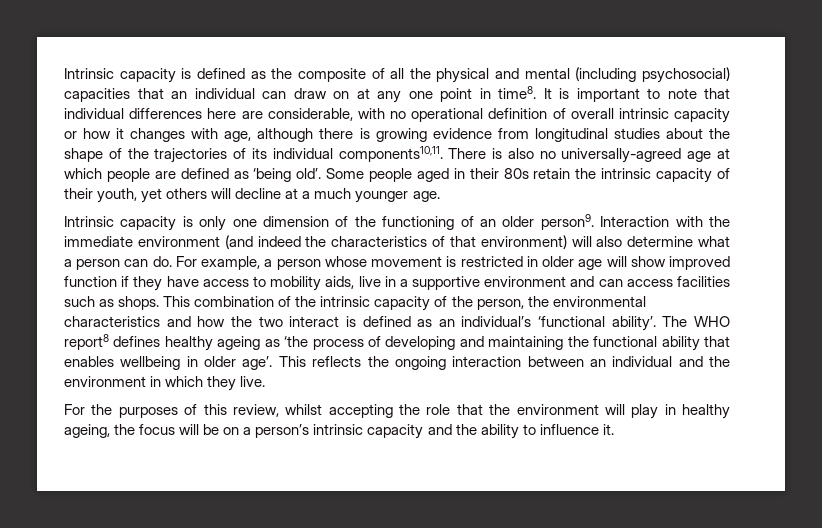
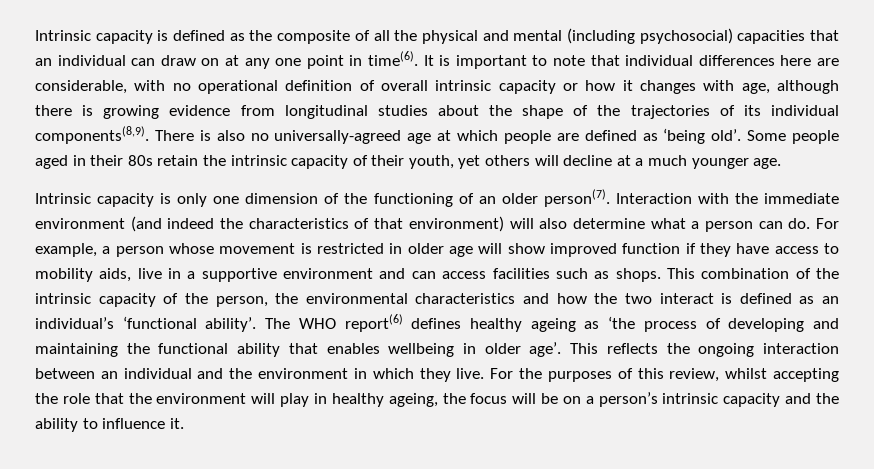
- Intrinsic capacity is defined as the composite of all the physical and mental (including psychosocial) capacities that an individual can draw on at any one point in time8.
+ Intrinsic capacity is defined as the composite of all the physical and mental (including psychosocial) capacities that an individual can draw on at any one point in time(6).
- It is important to note that individual differences here are considerable, with no operational definition of overall intrinsic capacity or how it changes with age, although there is growing evidence from longitudinal studies about the shape of the trajectories of its individual components10,11.
+ It is important to note that individual differences here are considerable, with no operational definition of overall intrinsic capacity or how it changes with age, although there is growing evidence from longitudinal studies about the shape of the trajectories of its individual components(8,9).
- Intrinsic capacity is only one dimension of the functioning of an older person9.
+ Intrinsic capacity is only one dimension of the functioning of an older person(7).
- The WHO report8 defines healthy ageing as ‘the process of developing and maintaining the functional ability that enables wellbeing in older age’.
+ The WHO report(6) defines healthy ageing as ‘the process of developing and maintaining the functional ability that enables wellbeing in older age’.
- This reflects the ongoing interaction between an individual and the environment in which they live.
- For the purposes of this review, whilst accepting the role that the environment will play in healthy ageing, the focus will be on a person’s intrinsic capacity and the ability to influence it.
+ This reflects the ongoing interaction between an individual and the environment in which they live. For the purposes of this review, whilst accepting the role that the environment will play in healthy ageing, the focus will be on a person’s intrinsic capacity and the ability to influence it.

